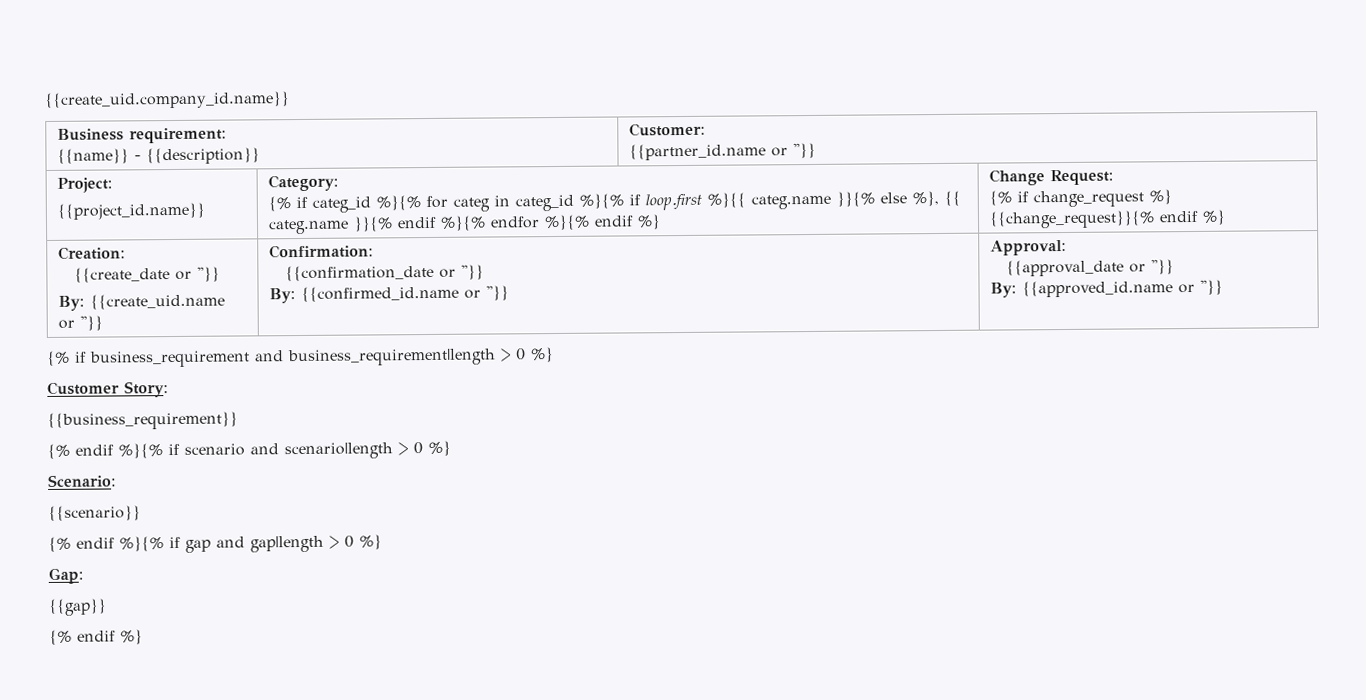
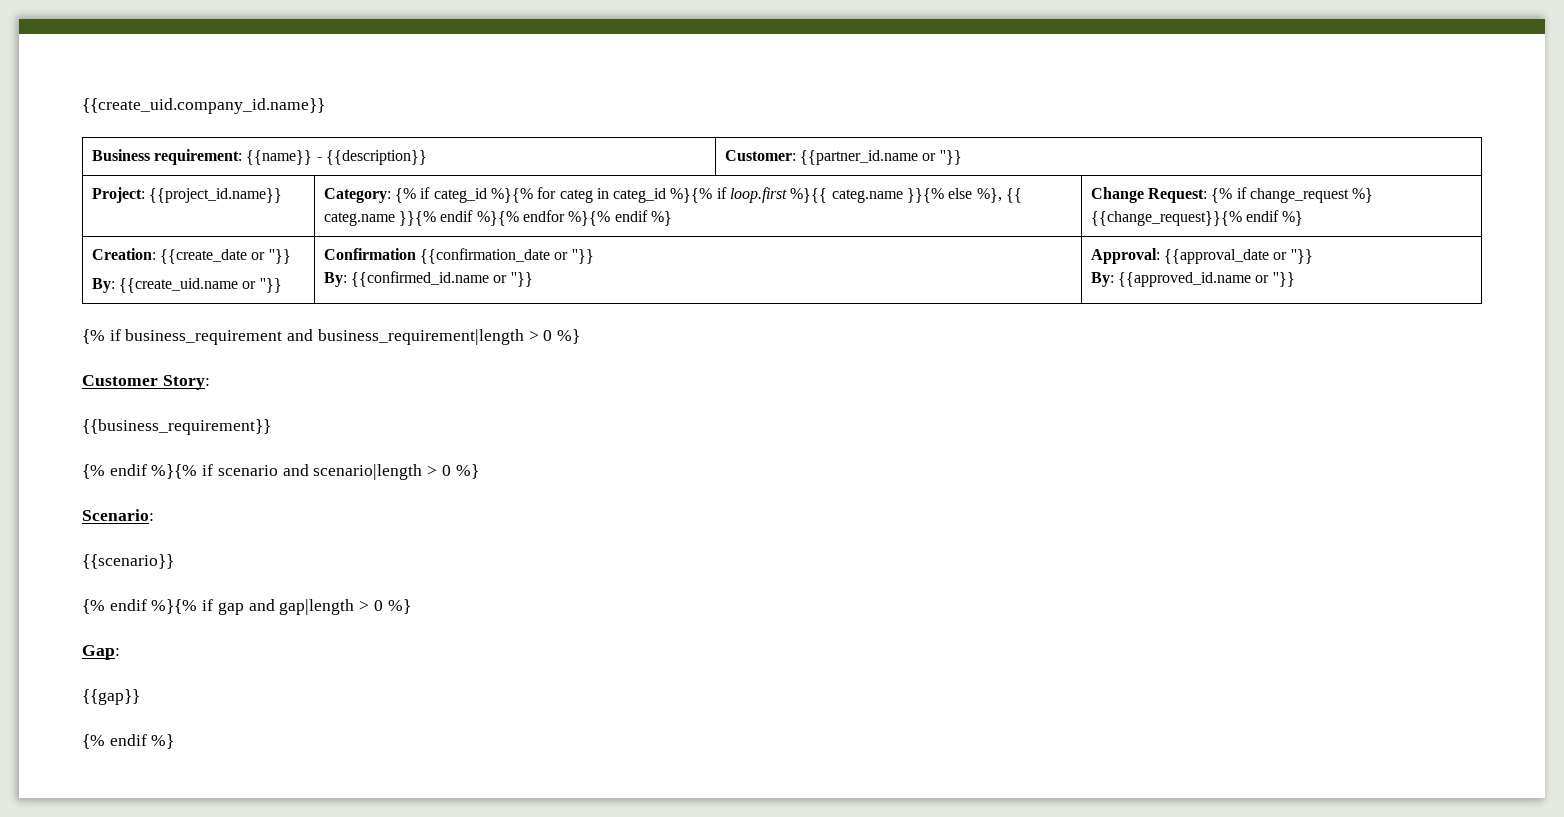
- Business requirement:
- {{name}} - {{description}} | Customer:
- {{partner_id.name or ''}}
+ Business requirement: {{name}} - {{description}} | Customer: {{partner_id.name or ''}}
- Project:
- {{project_id.name}} | Category:
- {% if categ_id %}{% for categ in categ_id %}{% if loop.first %}{{ categ.name }}{% else %}, {{ categ.name }}{% endif %}{% endfor %}{% endif %} | Change Request:
- {% if change_request %} {{change_request}}{% endif %}
+ Project: {{project_id.name}} | Category: {% if categ_id %}{% for categ in categ_id %}{% if loop.first %}{{ categ.name }}{% else %}, {{ categ.name }}{% endif %}{% endfor %}{% endif %} | Change Request: {% if change_request %} {{change_request}}{% endif %}
- Creation:
- {{create_date or ''}}
- By: {{create_uid.name or ''}} | Confirmation:
- {{confirmation_date or ''}}
- By: {{confirmed_id.name or ''}} | Approval:
- {{approval_date or ''}}
+ Creation: {{create_date or ''}}
+ By: {{create_uid.name or ''}} | Confirmation {{confirmation_date or ''}}
+ By: {{confirmed_id.name or ''}} | Approval: {{approval_date or ''}}

